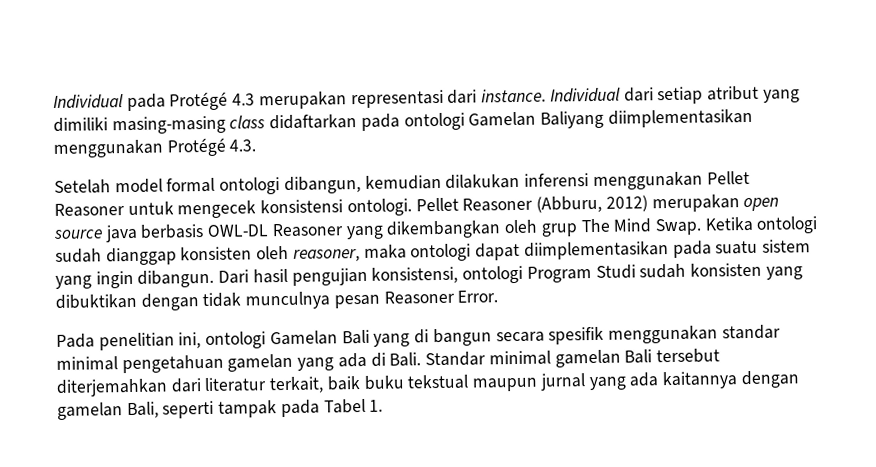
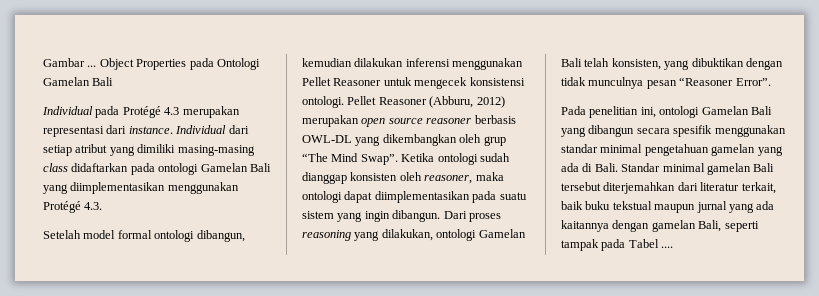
+ Gambar ... Object Properties pada Ontologi Gamelan Bali
- Individual dari setiap atribut yang dimiliki masing-masing class didaftarkan pada ontologi Gamelan Baliyang diimplementasikan menggunakan Protégé 4.3.
+ Individual dari setiap atribut yang dimiliki masing-masing class didaftarkan pada ontologi Gamelan Bali yang diimplementasikan menggunakan Protégé 4.3.
- Pellet Reasoner (Abburu, 2012) merupakan open source java berbasis OWL-DL Reasoner yang dikembangkan oleh grup The Mind Swap.
+ Pellet Reasoner (Abburu, 2012) merupakan open source reasoner berbasis OWL-DL yang dikembangkan oleh grup “The Mind Swap”.
- Dari hasil pengujian konsistensi, ontologi Program Studi sudah konsisten yang dibuktikan dengan tidak munculnya pesan Reasoner Error.
+ Dari proses reasoning yang dilakukan, ontologi Gamelan Bali telah konsisten, yang dibuktikan dengan tidak munculnya pesan “Reasoner Error”.
- Pada penelitian ini, ontologi Gamelan Bali yang di bangun secara spesifik menggunakan standar minimal pengetahuan gamelan yang ada di Bali.
+ Pada penelitian ini, ontologi Gamelan Bali yang dibangun secara spesifik menggunakan standar minimal pengetahuan gamelan yang ada di Bali.
- Standar minimal gamelan Bali tersebut diterjemahkan dari literatur terkait, baik buku tekstual maupun jurnal yang ada kaitannya dengan gamelan Bali, seperti tampak pada Tabel 1.
+ Standar minimal gamelan Bali tersebut diterjemahkan dari literatur terkait, baik buku tekstual maupun jurnal yang ada kaitannya dengan gamelan Bali, seperti tampak pada Tabel ....

